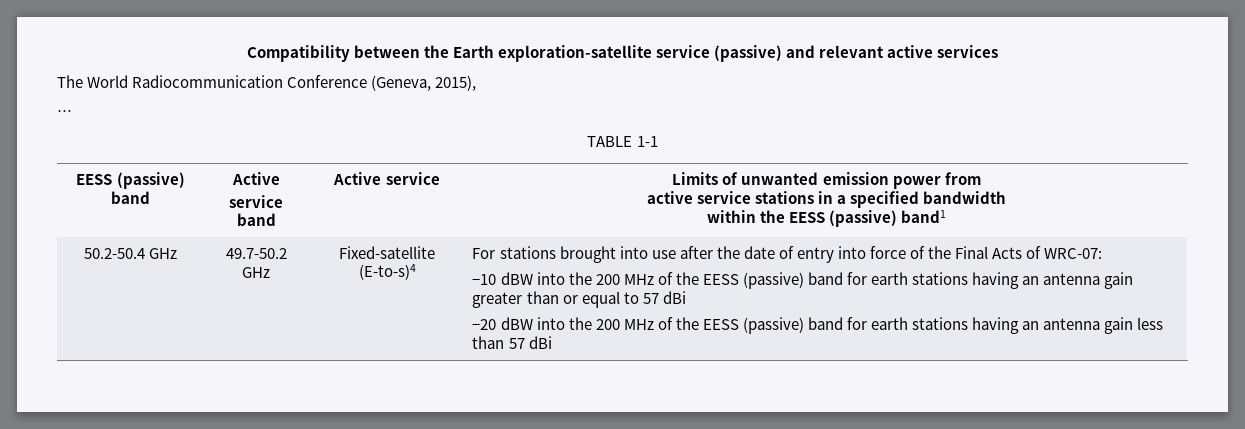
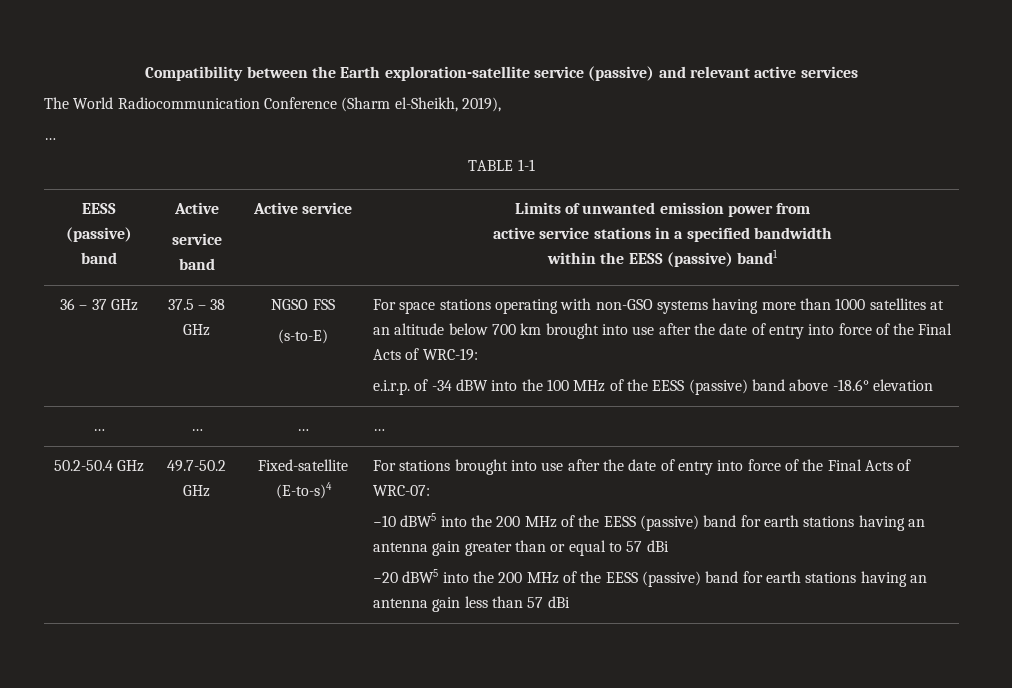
- The World Radiocommunication Conference (Geneva, 2015),
+ The World Radiocommunication Conference (Sharm el-Sheikh, 2019),
+ 36 – 37 GHz | 37.5 – 38 GHz | NGSO FSS
+ (s-to-E) | For space stations operating with non-GSO systems having more than 1000 satellites at an altitude below 700 km brought into use after the date of entry into force of the Final Acts of WRC-19:
+ e.i.r.p. of -34 dBW into the 100 MHz of the EESS (passive) band above -18.6° elevation
+ … | … | … | …
- −10 dBW into the 200 MHz of the EESS (passive) band for earth stations having an antenna gain greater than or equal to 57 dBi
+ −10 dBW5 into the 200 MHz of the EESS (passive) band for earth stations having an antenna gain greater than or equal to 57 dBi
- −20 dBW into the 200 MHz of the EESS (passive) band for earth stations having an antenna gain less than 57 dBi
+ −20 dBW5 into the 200 MHz of the EESS (passive) band for earth stations having an antenna gain less than 57 dBi

